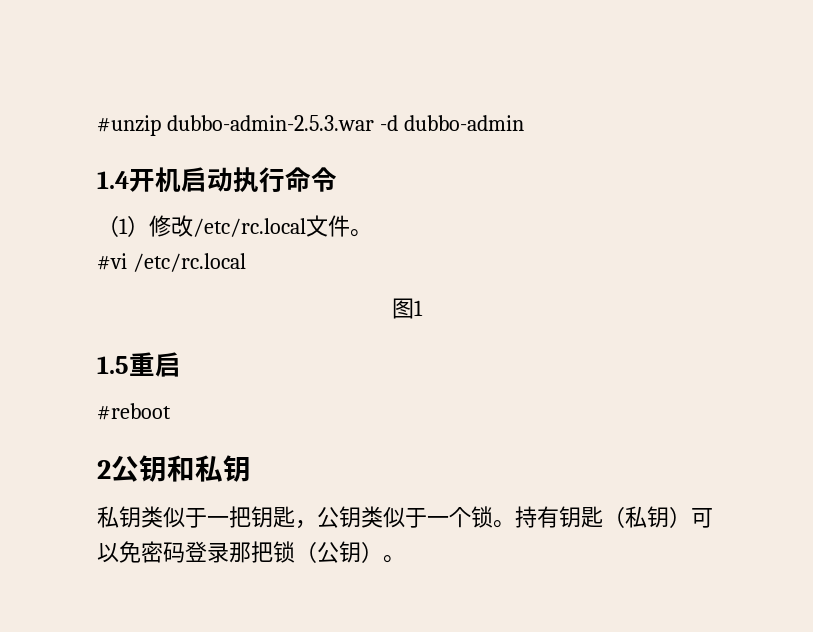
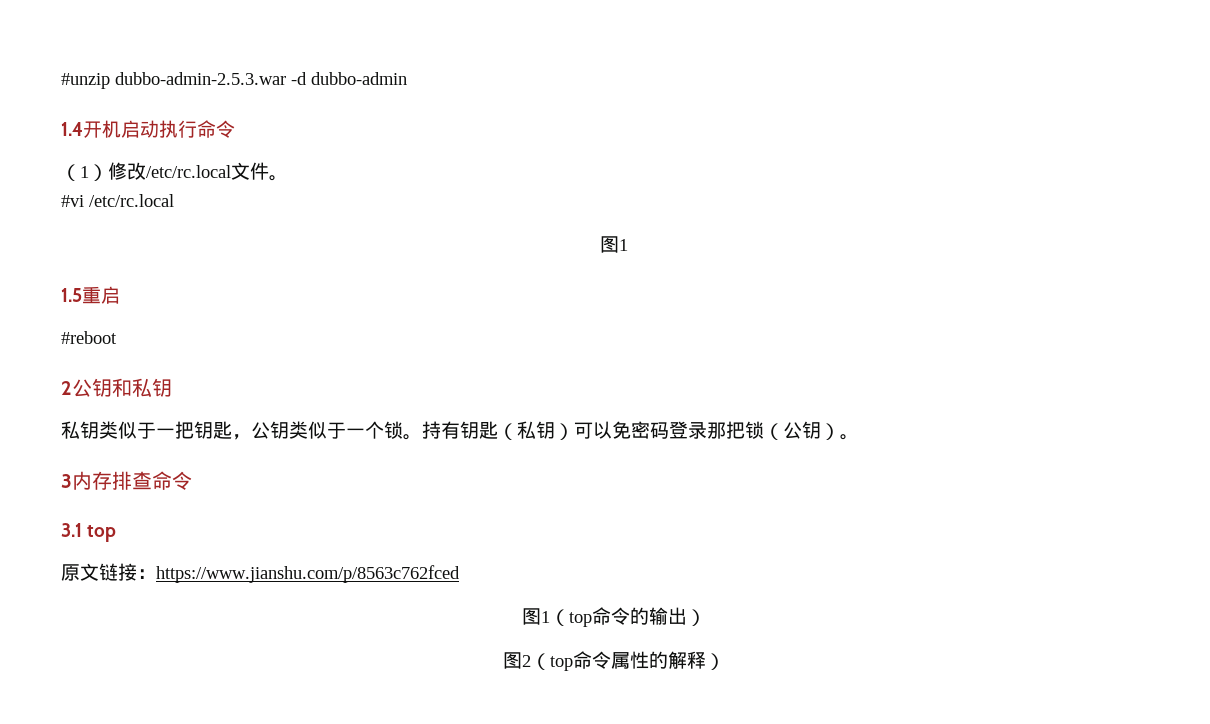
+ 3内存排查命令
+ 3.1 top
+ 原文链接：https://www.jianshu.com/p/8563c762fced
+ 图1（top命令的输出）
+ 图2（top命令属性的解释）

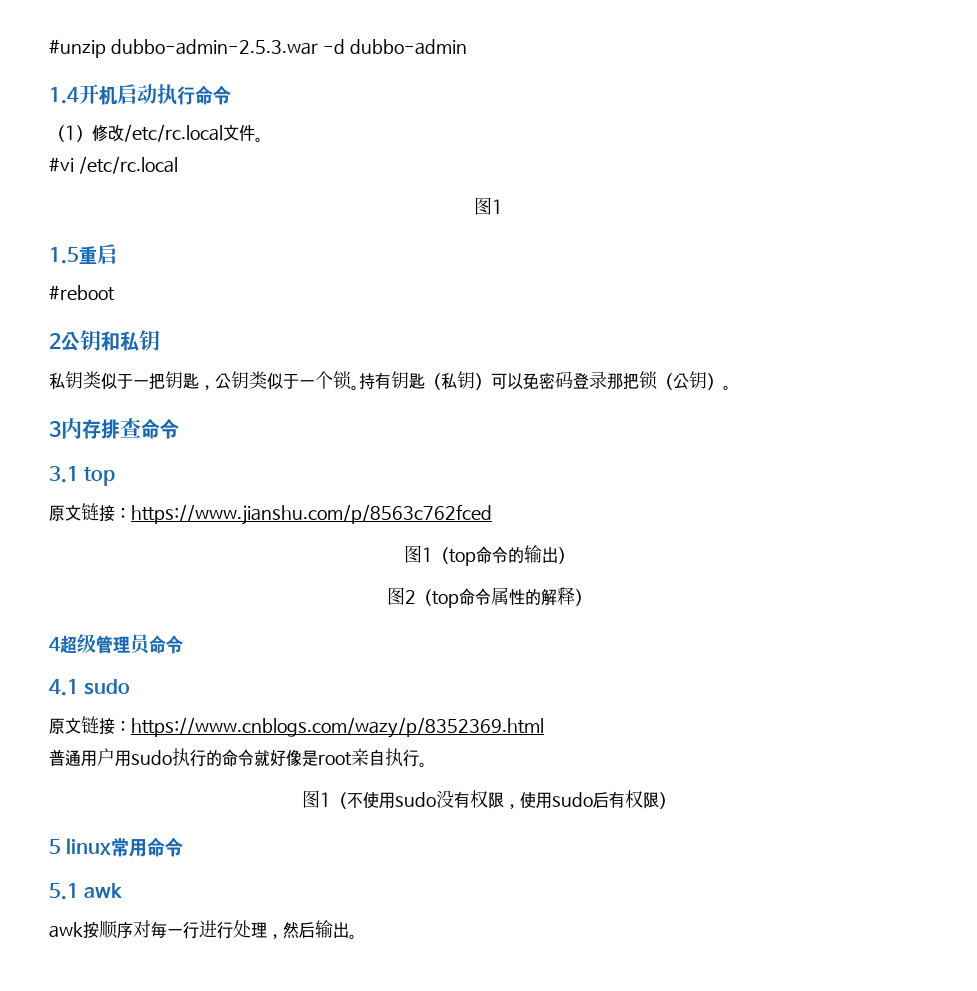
+ 4超级管理员命令
+ 4.1 sudo
+ 原文链接：https://www.cnblogs.com/wazy/p/8352369.html
+ 普通用户用sudo执行的命令就好像是root亲自执行。
+ 图1（不使用sudo没有权限，使用sudo后有权限）
+ 5 linux常用命令
+ 5.1 awk
+ awk按顺序对每一行进行处理，然后输出。

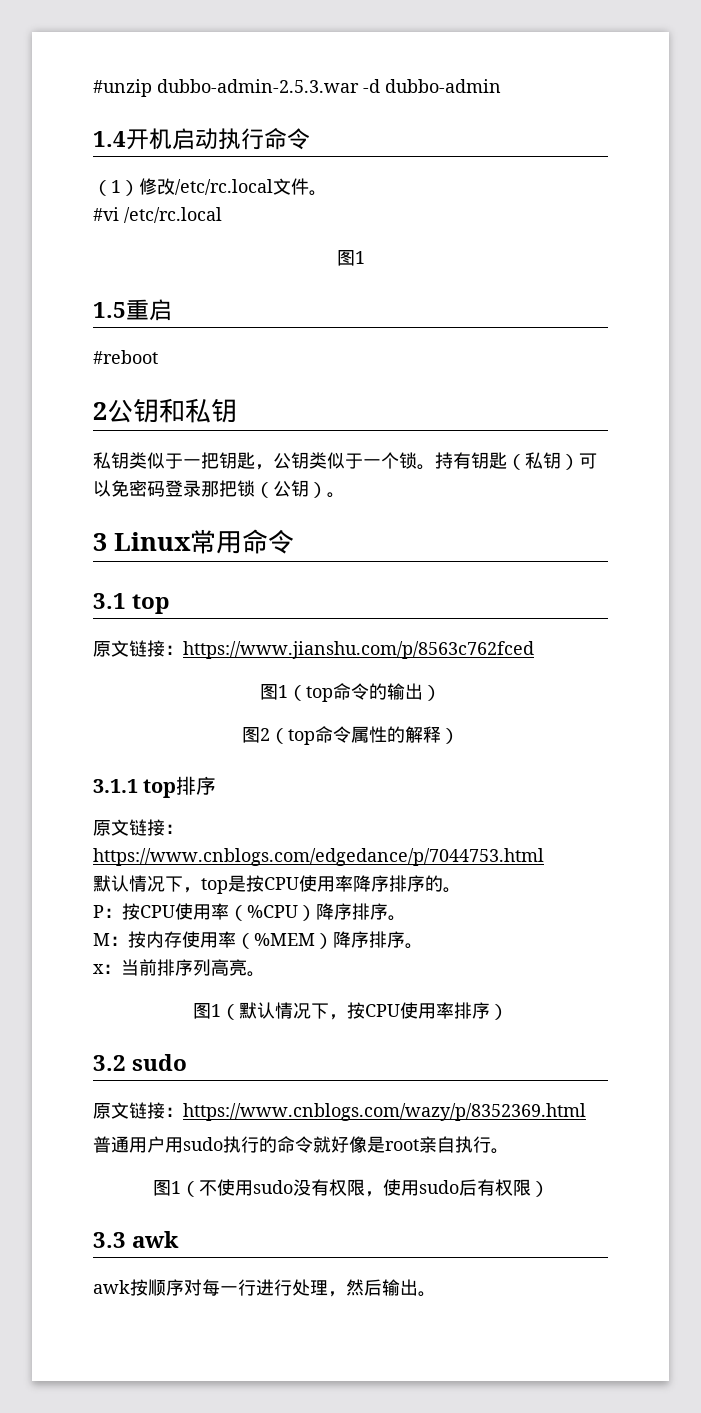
- 3内存排查命令
+ 3 Linux常用命令
- 4超级管理员命令
- 4.1 sudo
+ 3.1.1 top排序
+ 原文链接：https://www.cnblogs.com/edgedance/p/7044753.html
+ 默认情况下，top是按CPU使用率降序排序的。
+ P：按CPU使用率（%CPU）降序排序。
+ M：按内存使用率（%MEM）降序排序。
+ x：当前排序列高亮。
+ 图1（默认情况下，按CPU使用率排序）
+ 3.2 sudo
- 5 linux常用命令
- 5.1 awk
+ 3.3 awk

